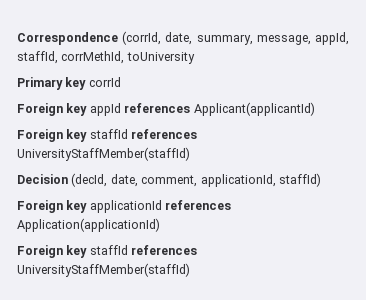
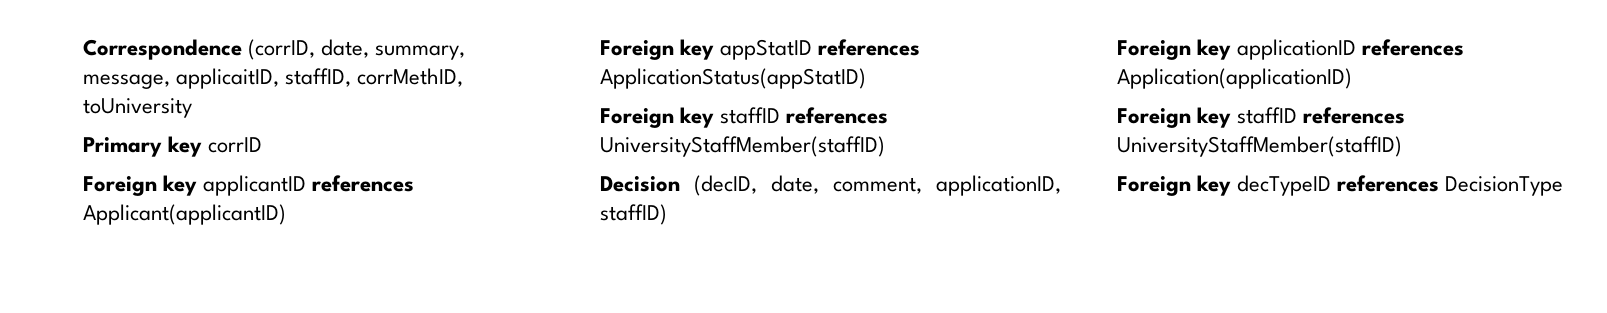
- Correspondence (corrId, date, summary, message, appId, staffId, corrMethId, toUniversity
+ Correspondence (corrID, date, summary, message, applicaitID, staffID, corrMethID, toUniversity
- Primary key corrId
- Foreign key appId references Applicant(applicantId)
- Foreign key staffId references UniversityStaffMember(staffId)
- Decision (decId, date, comment, applicationId, staffId)
- Foreign key applicationId references Application(applicationId)
- Foreign key staffId references UniversityStaffMember(staffId)
+ Primary key corrID
+ Foreign key applicantID references Applicant(applicantID)
+ Foreign key appStatID references ApplicationStatus(appStatID)
+ Foreign key staffID references UniversityStaffMember(staffID)
+ Decision (decID, date, comment, applicationID, staffID)
+ Foreign key applicationID references Application(applicationID)
+ Foreign key staffID references UniversityStaffMember(staffID)
+ Foreign key decTypeID references DecisionType

